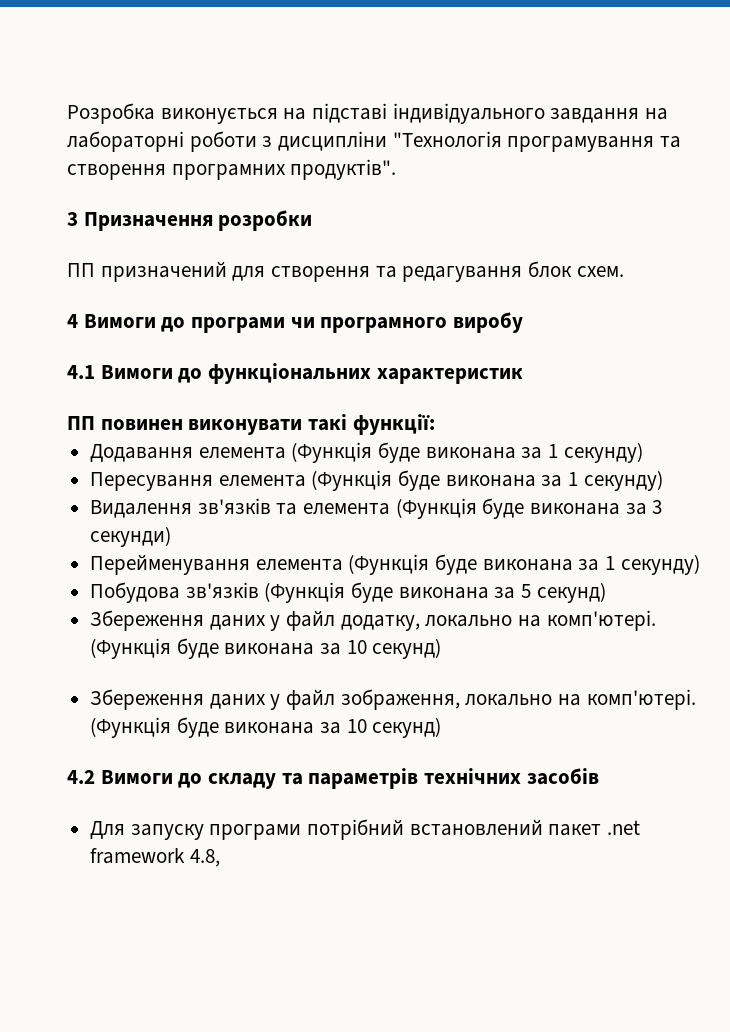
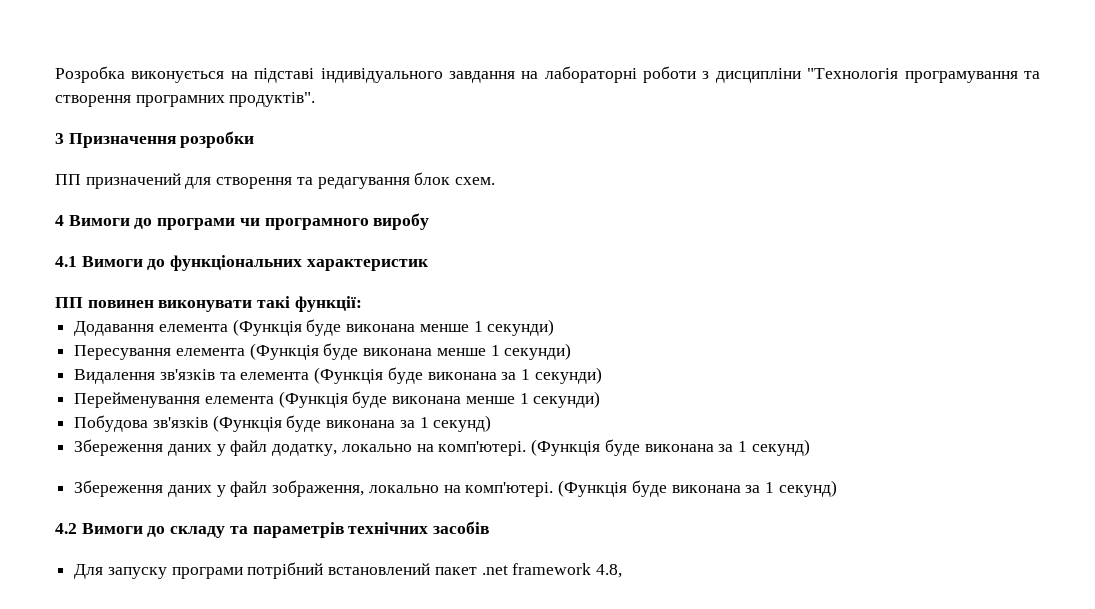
- Додавання елемента (Функція буде виконана за 1 секунду)
+ Додавання елемента (Функція буде виконана менше 1 секунди)
- Пересування елемента (Функція буде виконана за 1 секунду)
+ Пересування елемента (Функція буде виконана менше 1 секунди)
- Видалення зв'язків та елемента (Функція буде виконана за 3 секунди)
+ Видалення зв'язків та елемента (Функція буде виконана за 1 секунди)
- Перейменування елемента (Функція буде виконана за 1 секунду)
+ Перейменування елемента (Функція буде виконана менше 1 секунди)
- Побудова зв'язків (Функція буде виконана за 5 секунд)
+ Побудова зв'язків (Функція буде виконана за 1 секунд)
- Збереження даних у файл додатку, локально на комп'ютері. (Функція буде виконана за 10 секунд)
+ Збереження даних у файл додатку, локально на комп'ютері. (Функція буде виконана за 1 секунд)
- Збереження даних у файл зображення, локально на комп'ютері. (Функція буде виконана за 10 секунд)
+ Збереження даних у файл зображення, локально на комп'ютері. (Функція буде виконана за 1 секунд)

